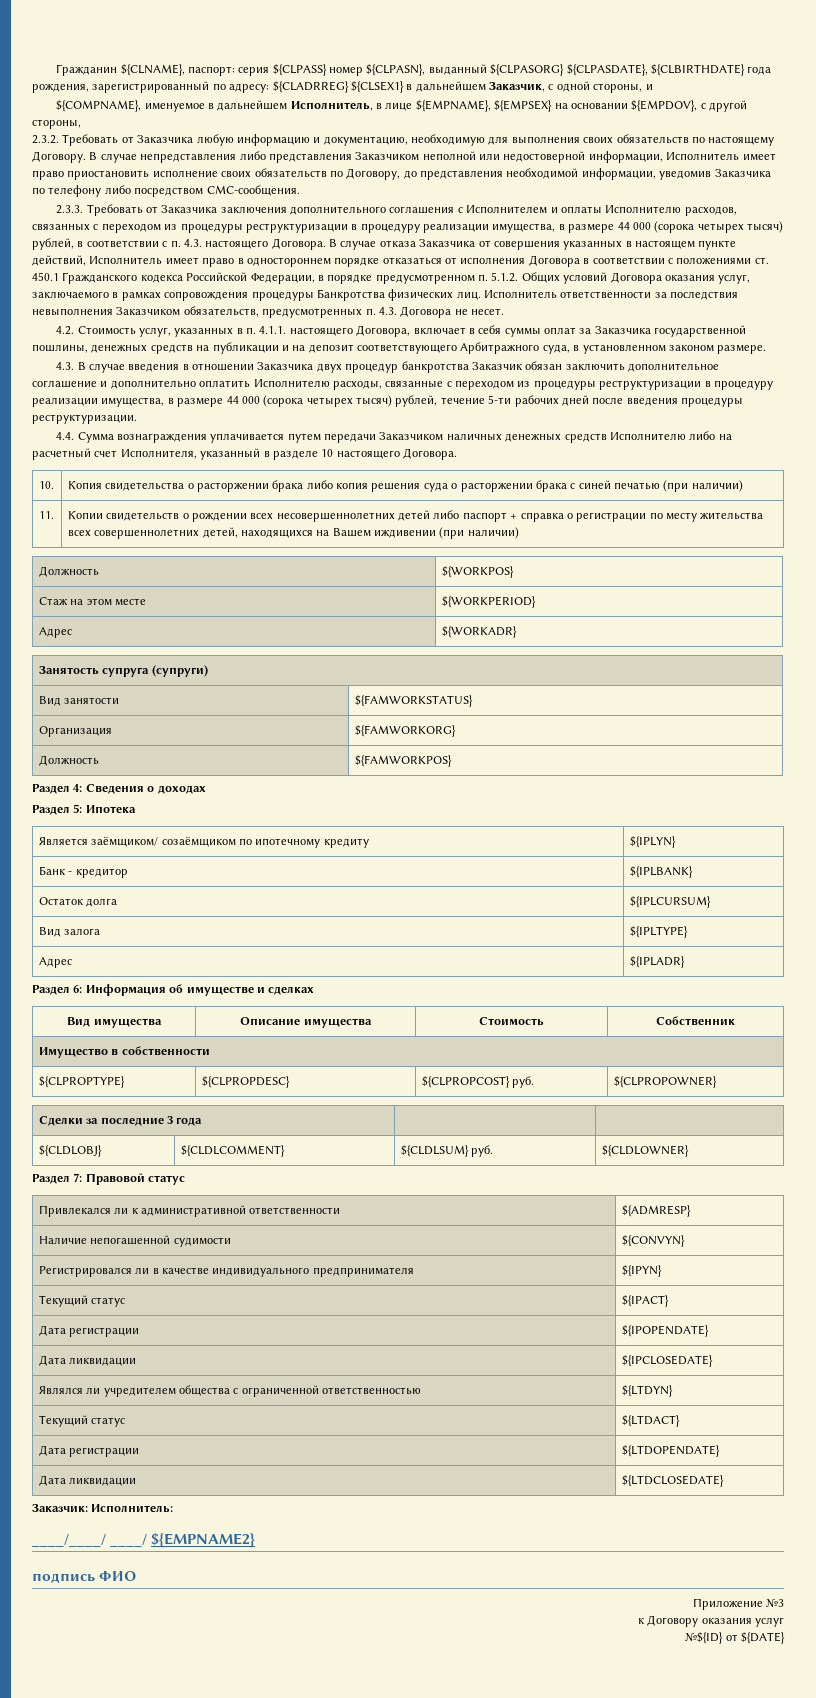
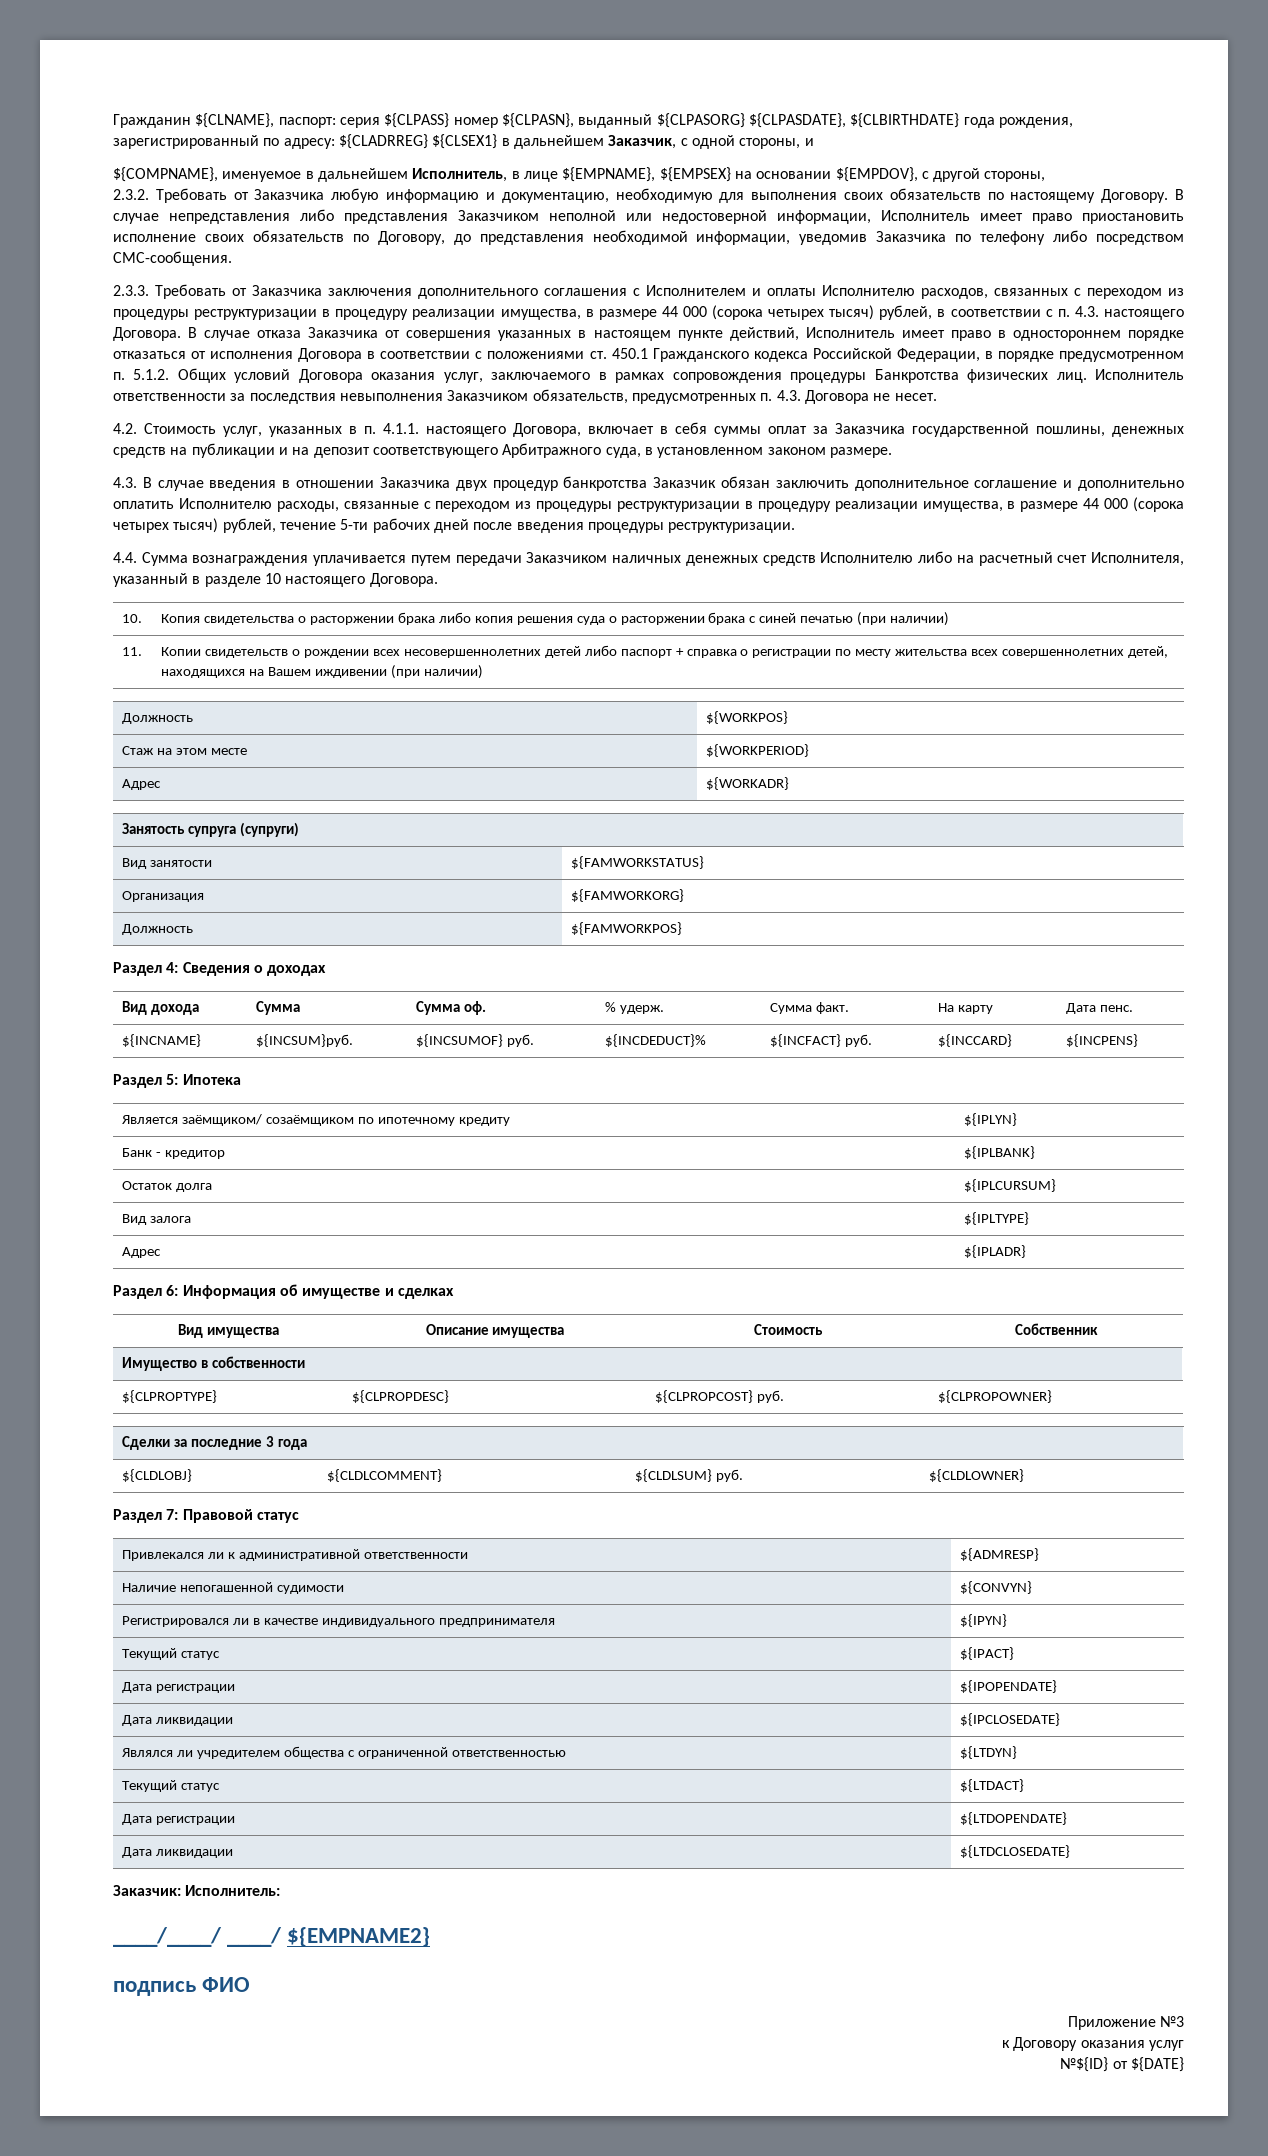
+ Вид дохода | Сумма | Сумма оф. | % удерж. | Сумма факт. | На карту | Дата пенс.
+ ${INCNAME} | ${INCSUM}руб. | ${INCSUMOF} руб. | ${INCDEDUCT}% | ${INCFACT} руб. | ${INCCARD} | ${INCPENS}

